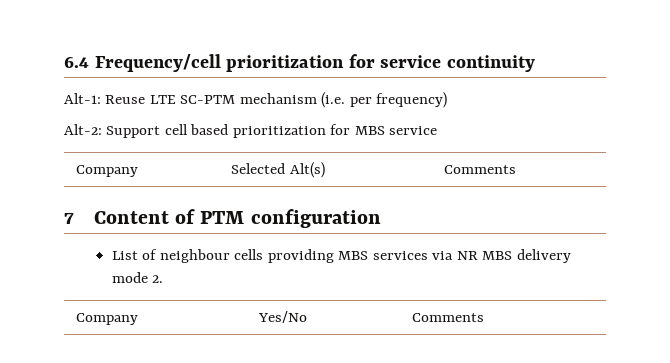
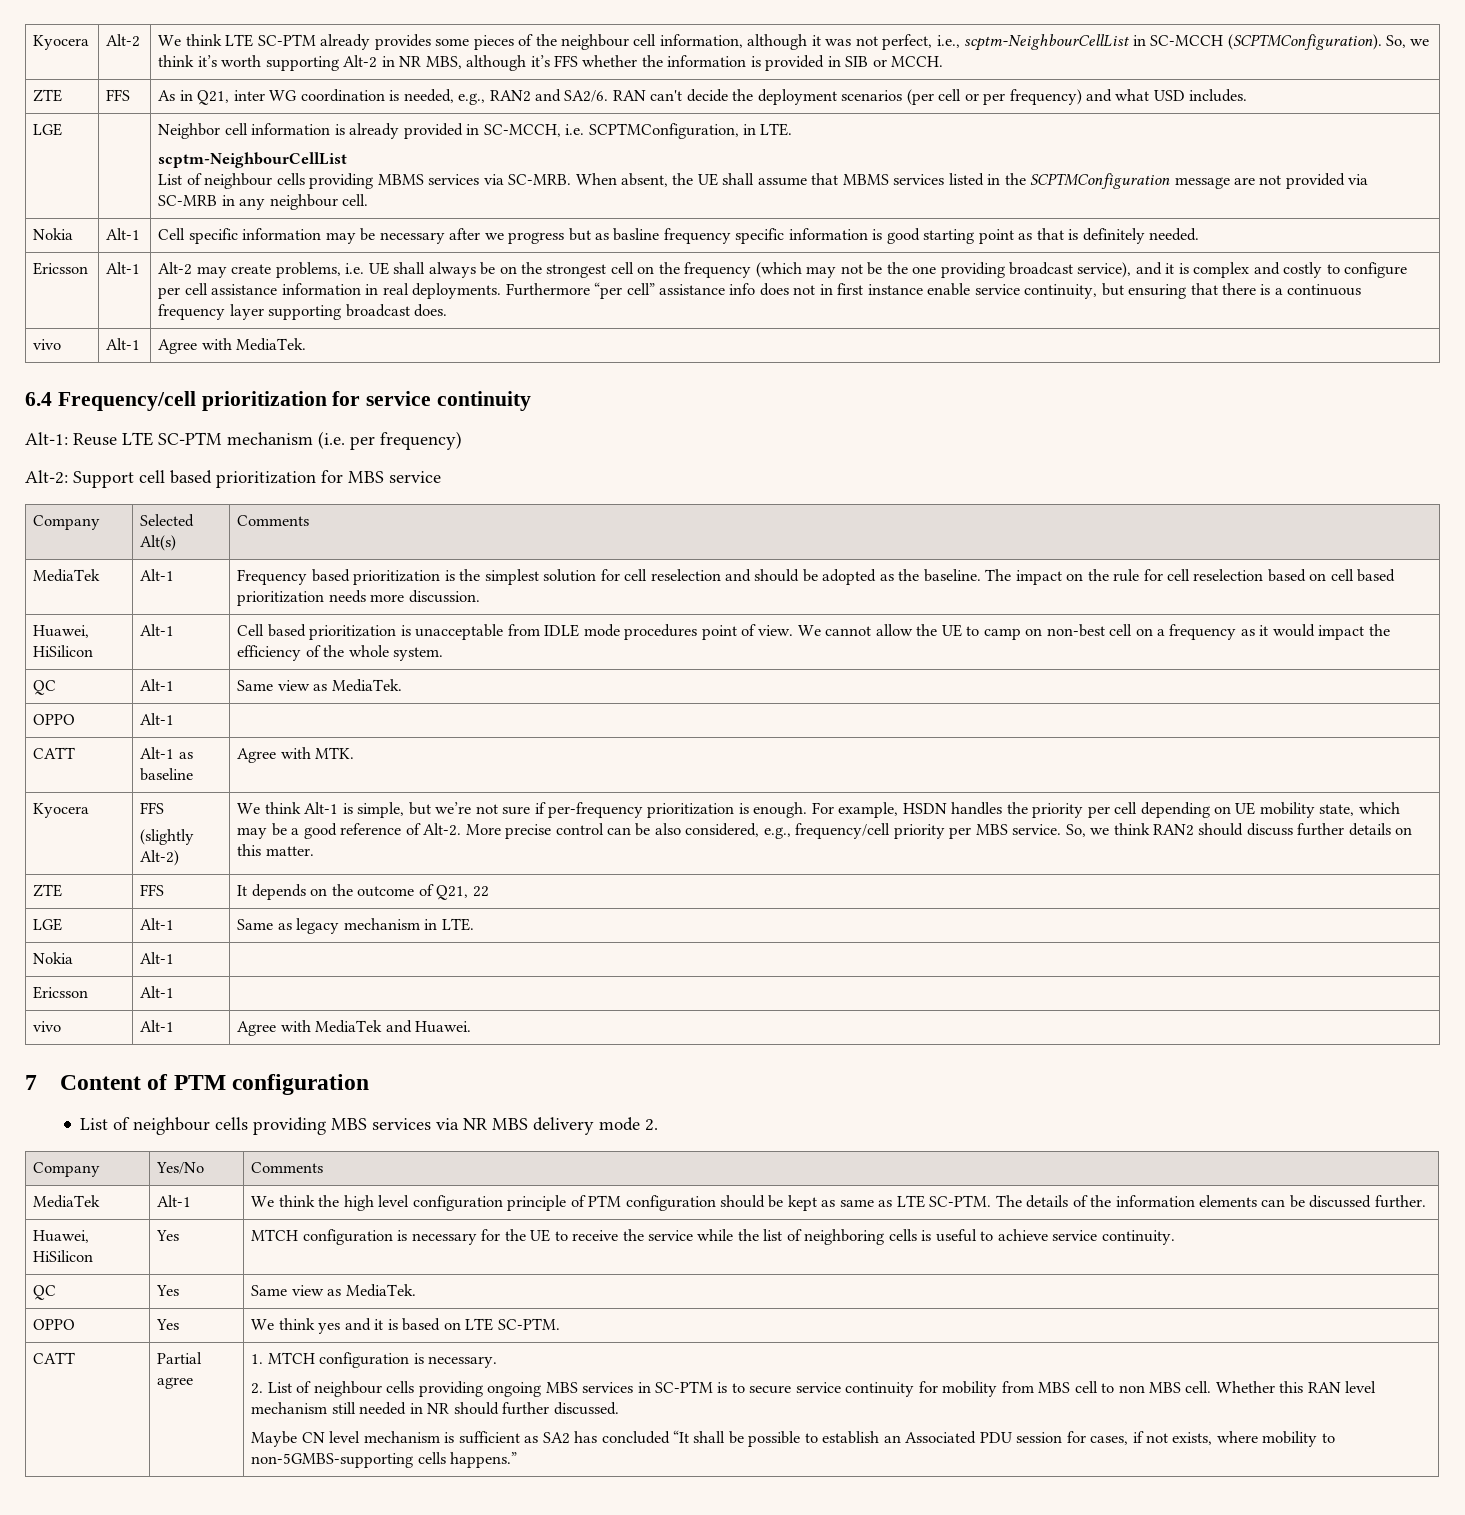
+ Kyocera | Alt-2 | We think LTE SC-PTM already provides some pieces of the neighbour cell information, although it was not perfect, i.e., scptm-NeighbourCellList in SC-MCCH (SCPTMConfiguration). So, we think it’s worth supporting Alt-2 in NR MBS, although it’s FFS whether the information is provided in SIB or MCCH.
+ ZTE | FFS | As in Q21, inter WG coordination is needed, e.g., RAN2 and SA2/6. RAN can't decide the deployment scenarios (per cell or per frequency) and what USD includes.
+ LGE | | Neighbor cell information is already provided in SC-MCCH, i.e. SCPTMConfiguration, in LTE.
+ scptm-NeighbourCellList
+ List of neighbour cells providing MBMS services via SC-MRB. When absent, the UE shall assume that MBMS services listed in the SCPTMConfiguration message are not provided via SC-MRB in any neighbour cell.
+ Nokia | Alt-1 | Cell specific information may be necessary after we progress but as basline frequency specific information is good starting point as that is definitely needed.
+ Ericsson | Alt-1 | Alt-2 may create problems, i.e. UE shall always be on the strongest cell on the frequency (which may not be the one providing broadcast service), and it is complex and costly to configure per cell assistance information in real deployments. Furthermore “per cell” assistance info does not in first instance enable service continuity, but ensuring that there is a continuous frequency layer supporting broadcast does.
+ vivo | Alt-1 | Agree with MediaTek.
+ MediaTek | Alt-1 | Frequency based prioritization is the simplest solution for cell reselection and should be adopted as the baseline. The impact on the rule for cell reselection based on cell based prioritization needs more discussion.
+ Huawei, HiSilicon | Alt-1 | Cell based prioritization is unacceptable from IDLE mode procedures point of view. We cannot allow the UE to camp on non-best cell on a frequency as it would impact the efficiency of the whole system.
+ QC | Alt-1 | Same view as MediaTek.
+ OPPO | Alt-1 |
+ CATT | Alt-1 as baseline | Agree with MTK.
+ Kyocera | FFS
+ (slightly Alt-2) | We think Alt-1 is simple, but we’re not sure if per-frequency prioritization is enough. For example, HSDN handles the priority per cell depending on UE mobility state, which may be a good reference of Alt-2. More precise control can be also considered, e.g., frequency/cell priority per MBS service. So, we think RAN2 should discuss further details on this matter.
+ ZTE | FFS | It depends on the outcome of Q21, 22
+ LGE | Alt-1 | Same as legacy mechanism in LTE.
+ Nokia | Alt-1 |
+ Ericsson | Alt-1 |
+ vivo | Alt-1 | Agree with MediaTek and Huawei.
+ MediaTek | Alt-1 | We think the high level configuration principle of PTM configuration should be kept as same as LTE SC-PTM. The details of the information elements can be discussed further.
+ Huawei, HiSilicon | Yes | MTCH configuration is necessary for the UE to receive the service while the list of neighboring cells is useful to achieve service continuity.
+ QC | Yes | Same view as MediaTek.
+ OPPO | Yes | We think yes and it is based on LTE SC-PTM.
+ CATT | Partial agree | 1. MTCH configuration is necessary.
+ 2. List of neighbour cells providing ongoing MBS services in SC-PTM is to secure service continuity for mobility from MBS cell to non MBS cell. Whether this RAN level mechanism still needed in NR should further discussed.
+ Maybe CN level mechanism is sufficient as SA2 has concluded “It shall be possible to establish an Associated PDU session for cases, if not exists, where mobility to non-5GMBS-supporting cells happens.”

